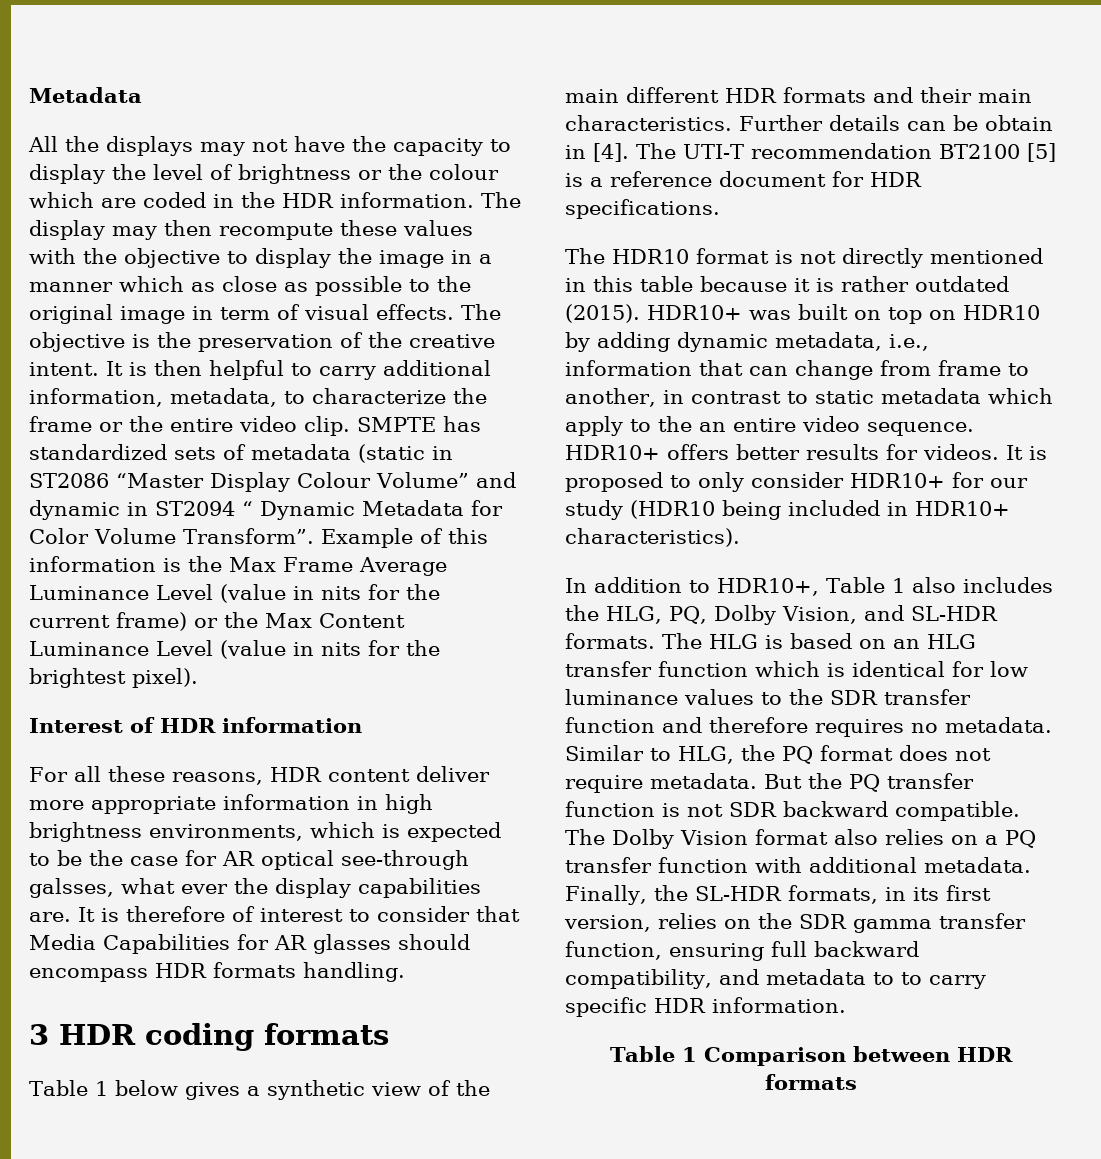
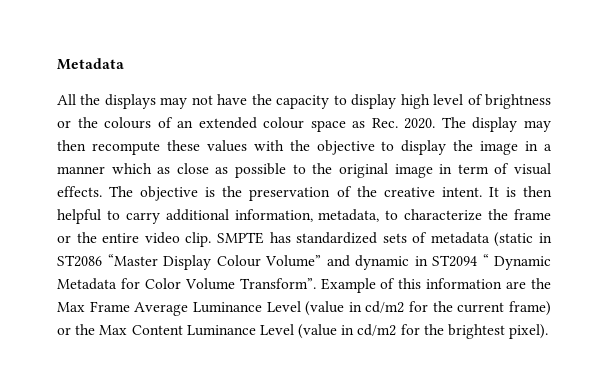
- All the displays may not have the capacity to display the level of brightness or the colour which are coded in the HDR information.
+ All the displays may not have the capacity to display high level of brightness or the colours of an extended colour space as Rec. 2020.
- Example of this information is the Max Frame Average Luminance Level (value in nits for the current frame) or the Max Content Luminance Level (value in nits for the brightest pixel).
+ Example of this information are the Max Frame Average Luminance Level (value in cd/m2 for the current frame) or the Max Content Luminance Level (value in cd/m2 for the brightest pixel).
- Interest of HDR information
- For all these reasons, HDR content deliver more appropriate information in high brightness environments, which is expected to be the case for AR optical see-through galsses, what ever the display capabilities are. It is therefore of interest to consider that Media Capabilities for AR glasses should encompass HDR formats handling.
- 3 HDR coding formats
- Table 1 below gives a synthetic view of the main different HDR formats and their main characteristics. Further details can be obtain in [4]. The UTI-T recommendation BT2100 [5] is a reference document for HDR specifications.
- The HDR10 format is not directly mentioned in this table because it is rather outdated (2015). HDR10+ was built on top on HDR10 by adding dynamic metadata, i.e., information that can change from frame to another, in contrast to static metadata which apply to the an entire video sequence. HDR10+ offers better results for videos. It is proposed to only consider HDR10+ for our study (HDR10 being included in HDR10+ characteristics).
- In addition to HDR10+, Table 1 also includes the HLG, PQ, Dolby Vision, and SL-HDR formats. The HLG is based on an HLG transfer function which is identical for low luminance values to the SDR transfer function and therefore requires no metadata. Similar to HLG, the PQ format does not require metadata. But the PQ transfer function is not SDR backward compatible. The Dolby Vision format also relies on a PQ transfer function with additional metadata. Finally, the SL-HDR formats, in its first version, relies on the SDR gamma transfer function, ensuring full backward compatibility, and metadata to to carry specific HDR information.
- Table 1 Comparison between HDR formats

